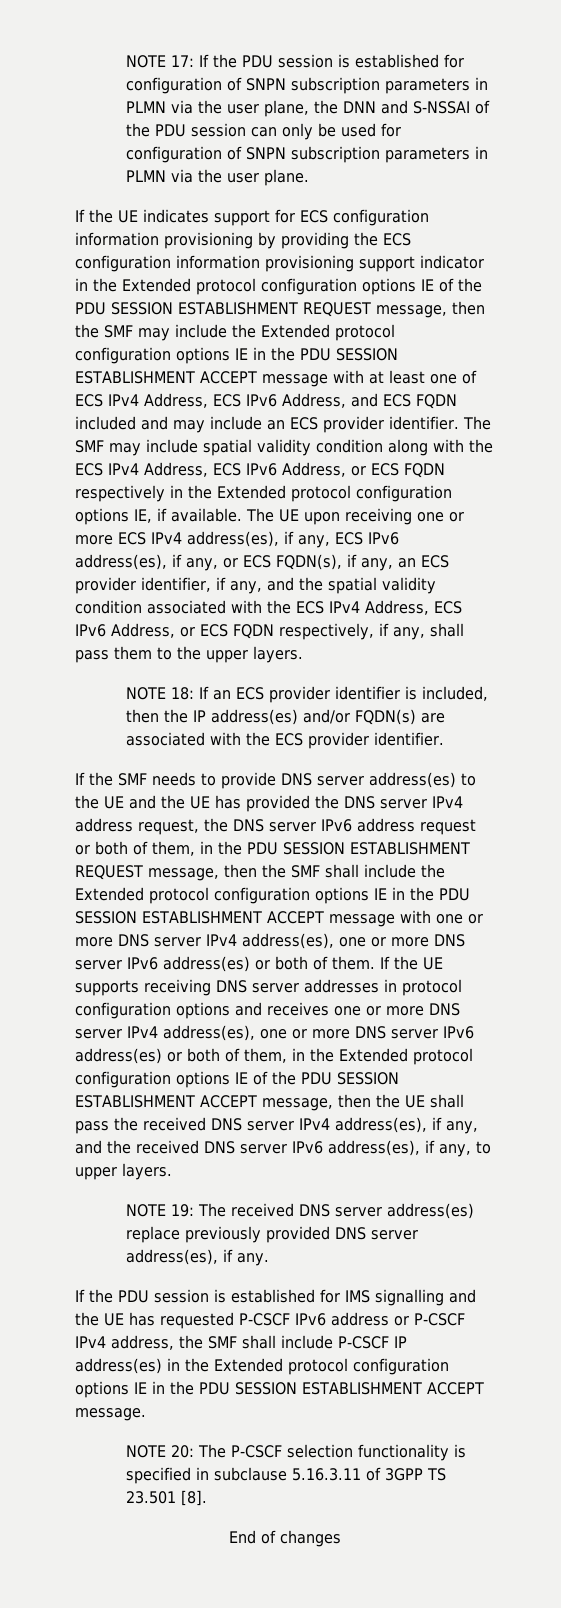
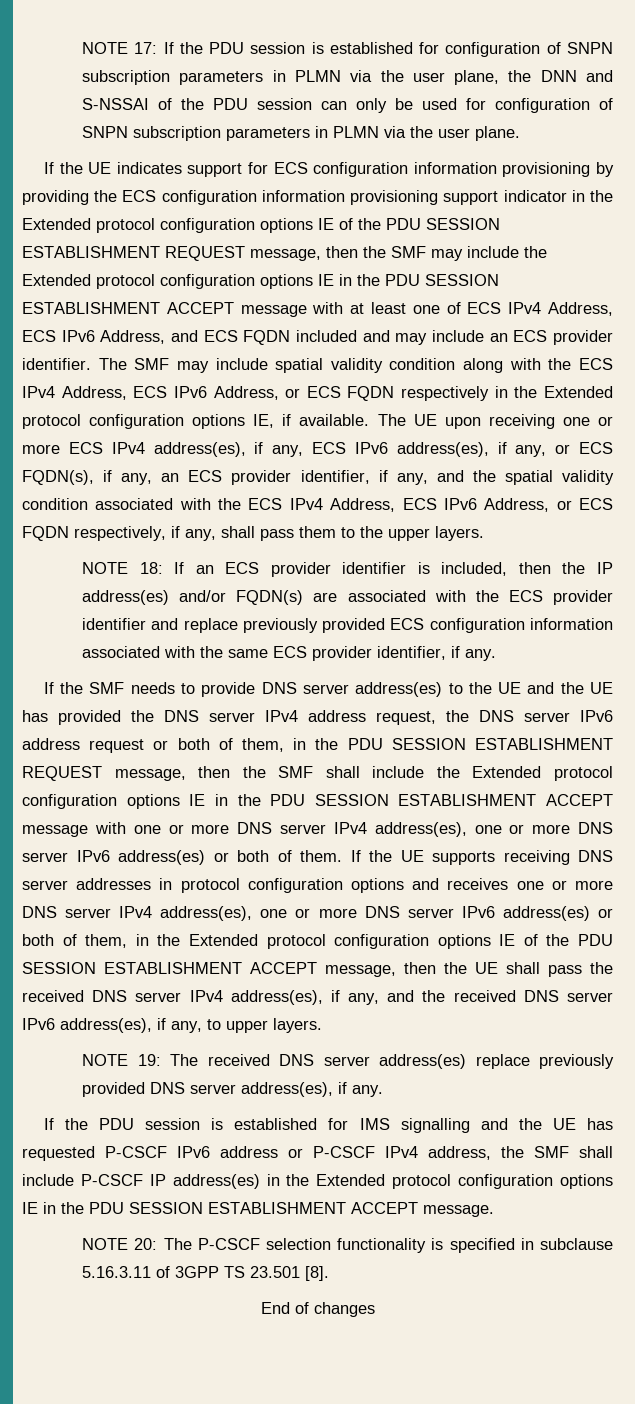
- NOTE 18: If an ECS provider identifier is included, then the IP address(es) and/or FQDN(s) are associated with the ECS provider identifier.
+ NOTE 18: If an ECS provider identifier is included, then the IP address(es) and/or FQDN(s) are associated with the ECS provider identifier and replace previously provided ECS configuration information associated with the same ECS provider identifier, if any.

